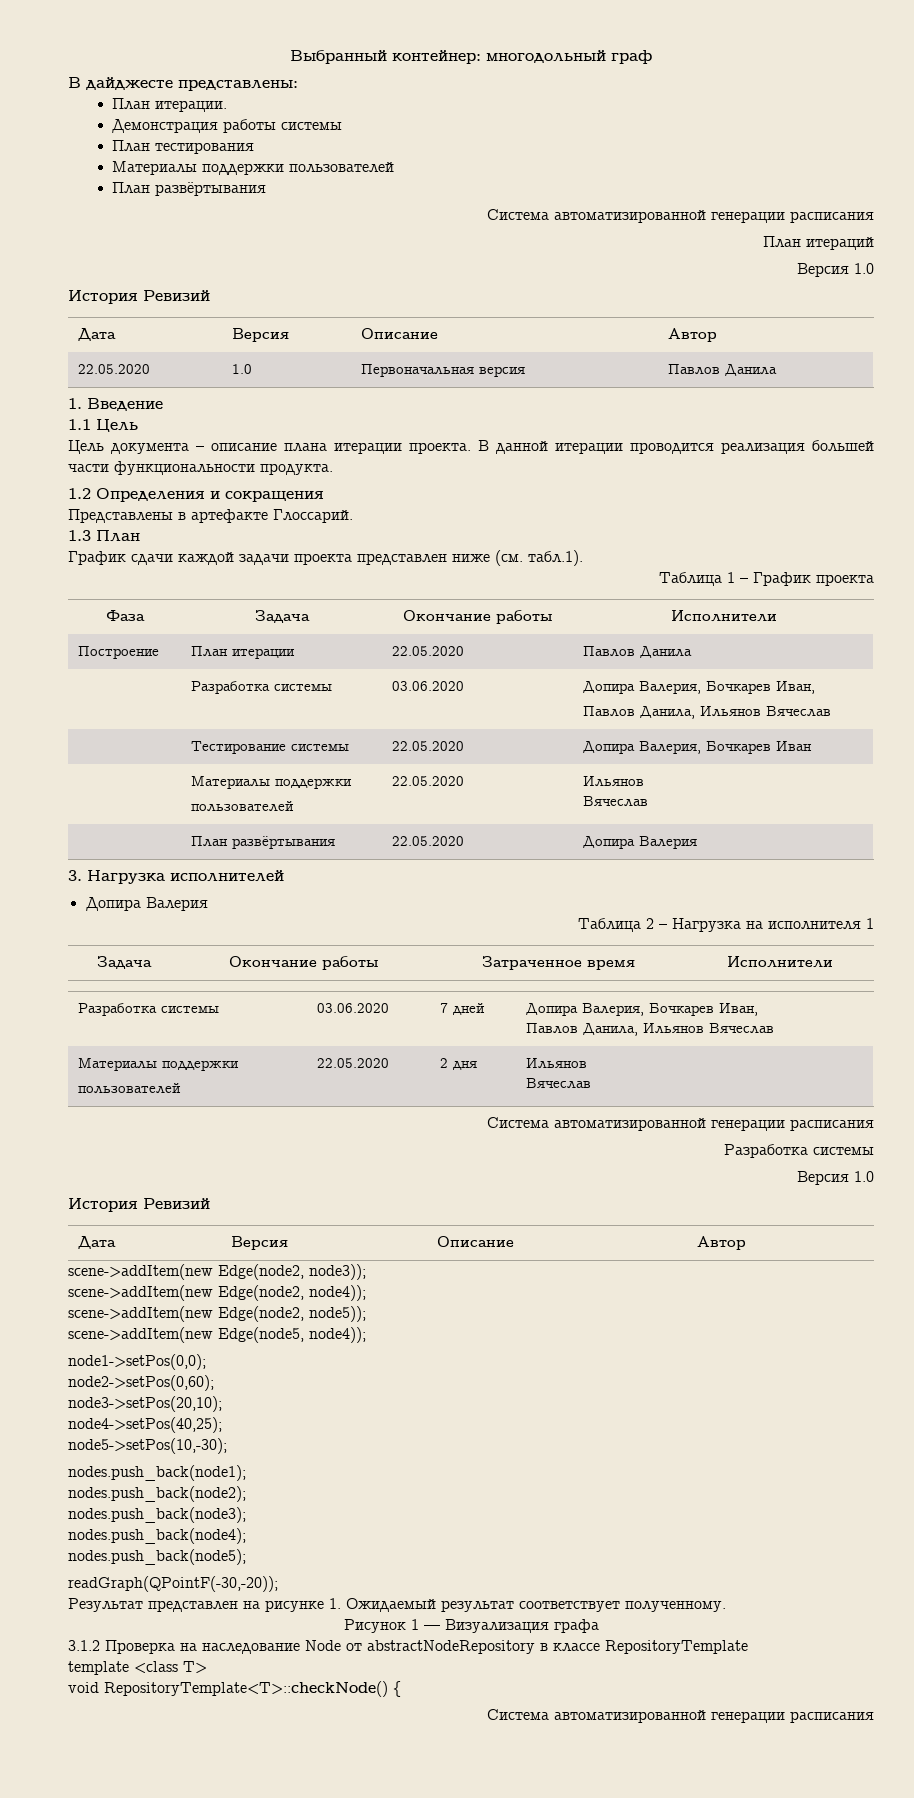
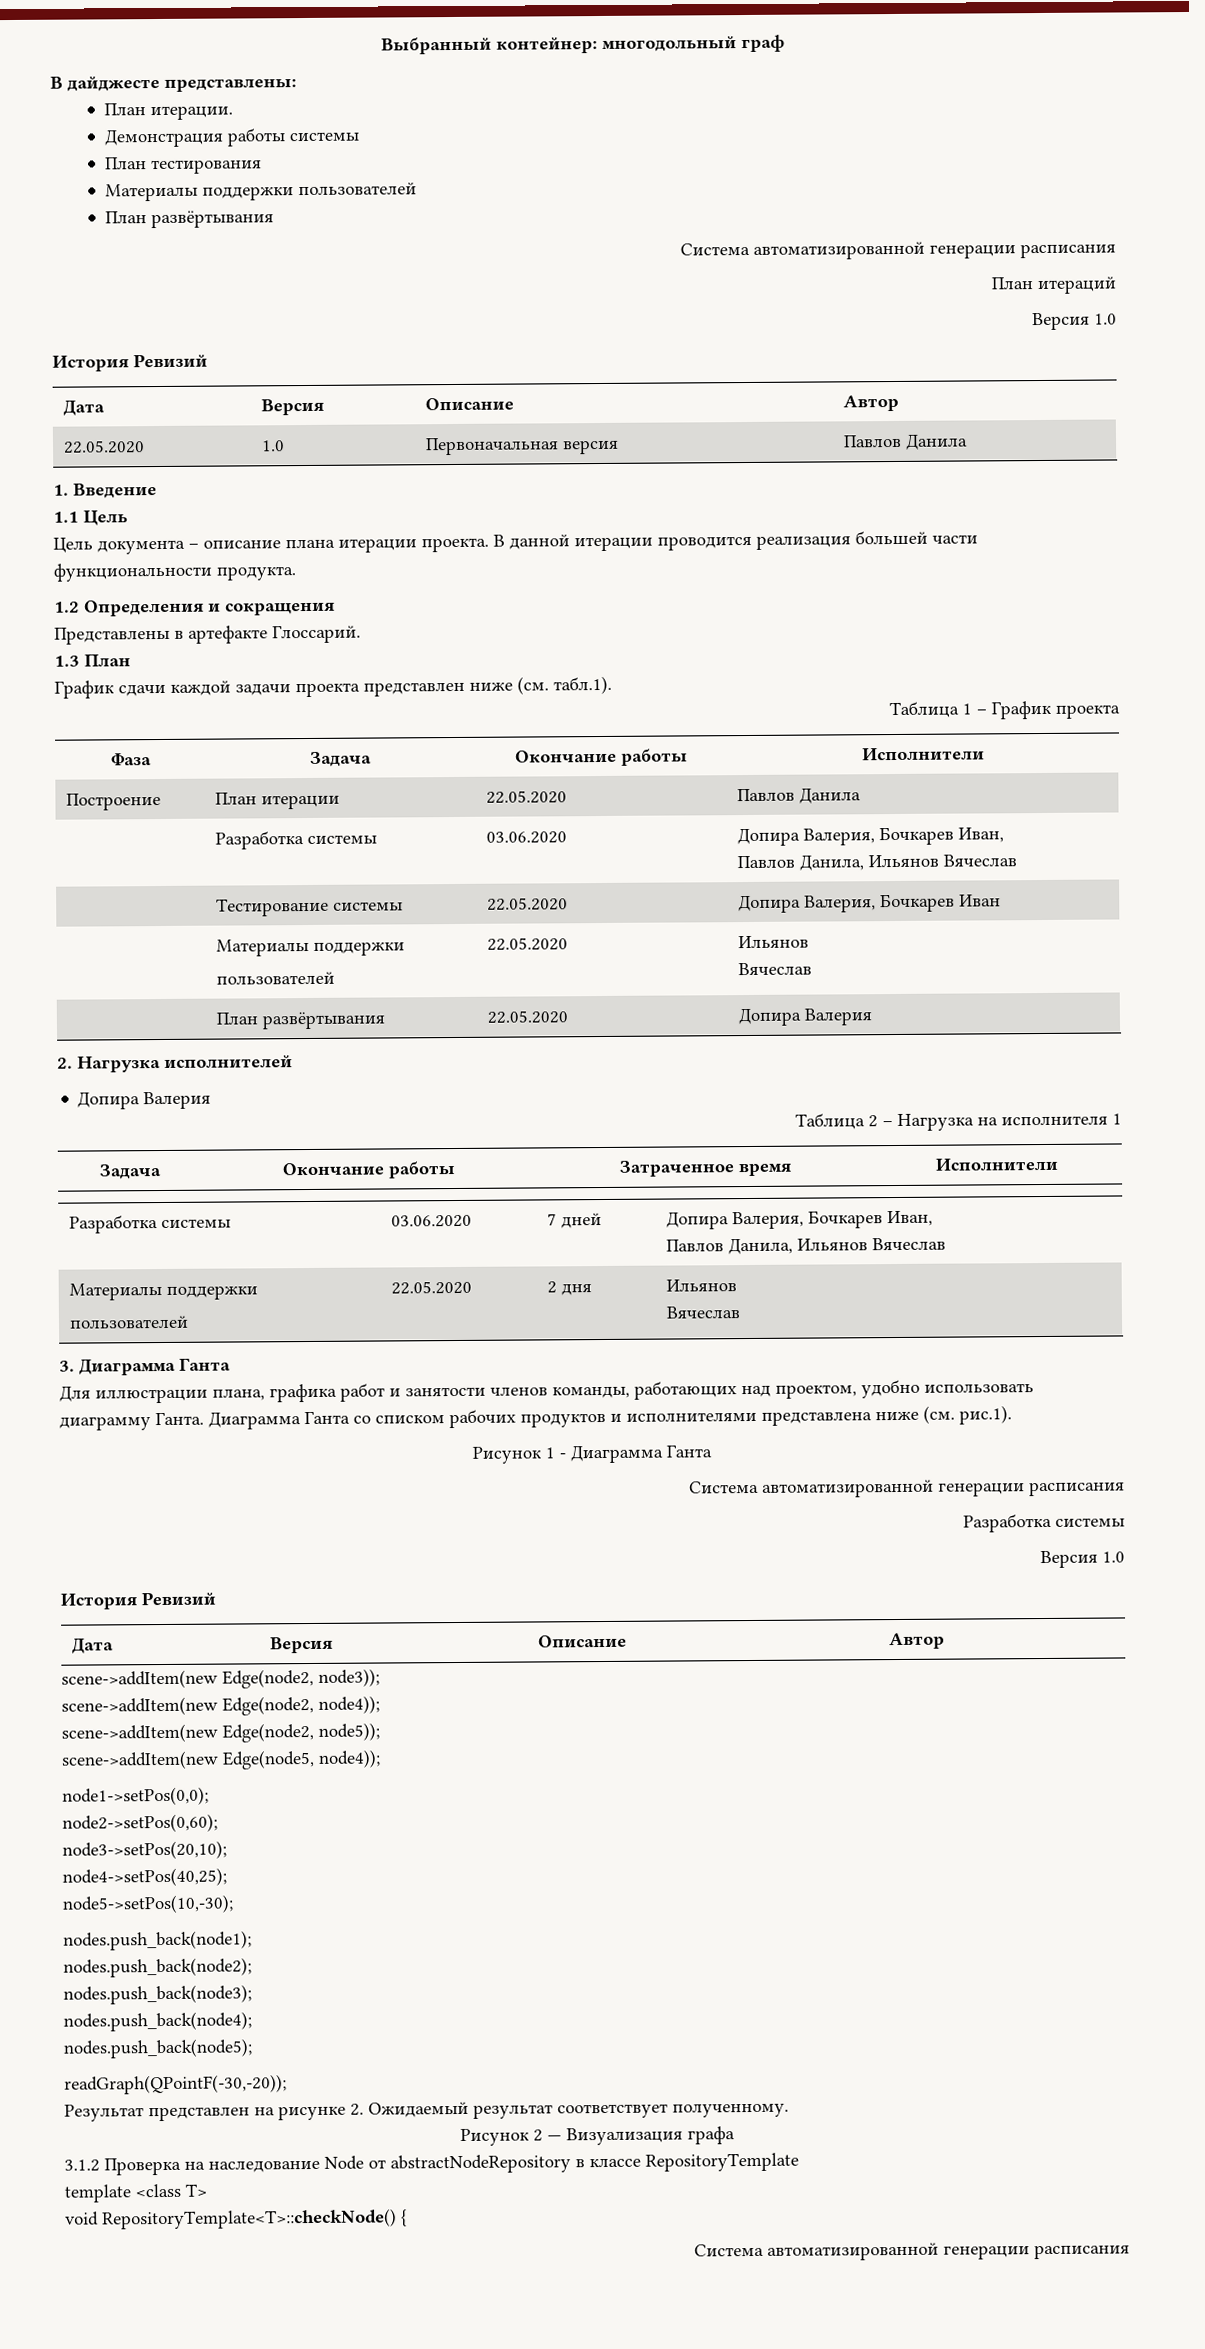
- 3. Нагрузка исполнителей
+ 2. Нагрузка исполнителей
+ 3. Диаграмма Ганта
+ Для иллюстрации плана, графика работ и занятости членов команды, работающих над проектом, удобно использовать диаграмму Ганта. Диаграмма Ганта со списком рабочих продуктов и исполнителями представлена ниже (см. рис.1).
+ Рисунок 1 - Диаграмма Ганта
- Результат представлен на рисунке 1. Ожидаемый результат соответствует полученному.
+ Результат представлен на рисунке 2. Ожидаемый результат соответствует полученному.
- Рисунок 1 — Визуализация графа
+ Рисунок 2 — Визуализация графа

